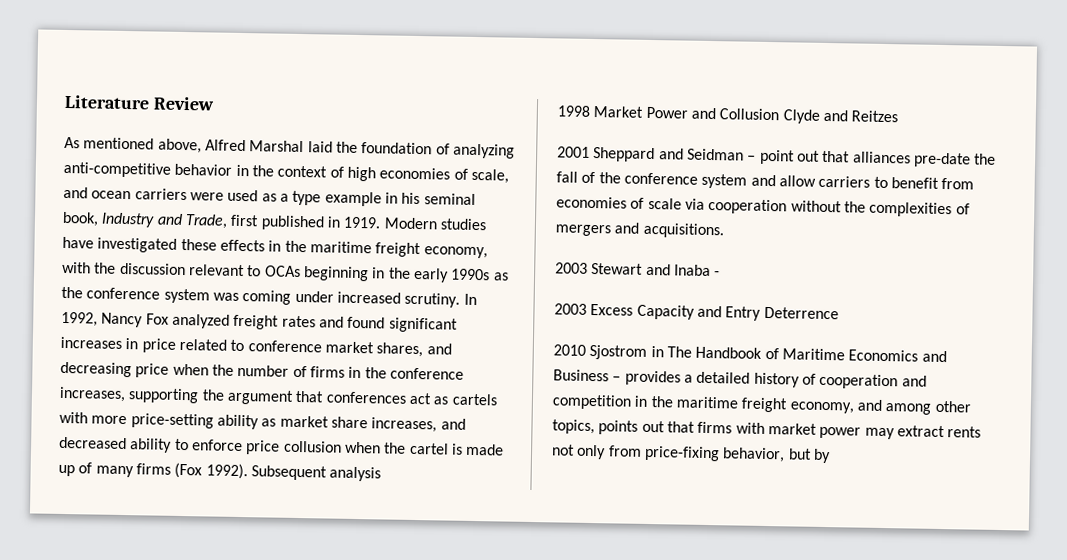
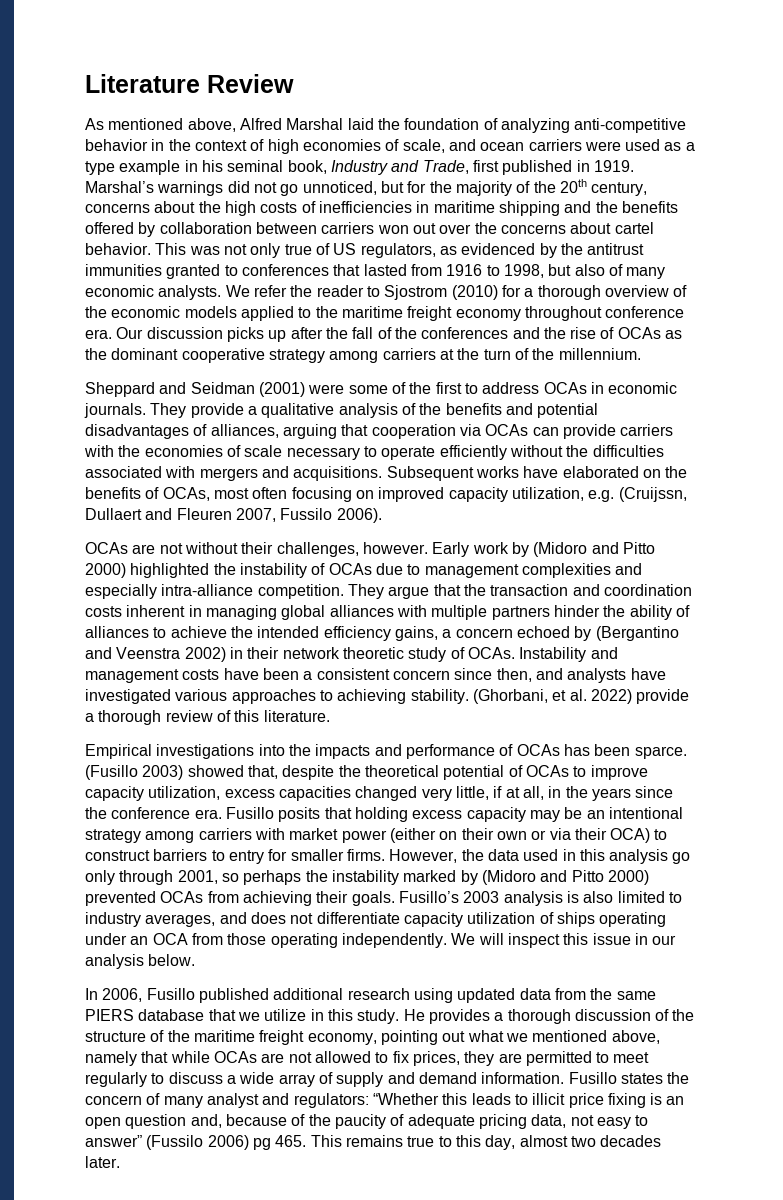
- Modern studies have investigated these effects in the maritime freight economy, with the discussion relevant to OCAs beginning in the early 1990s as the conference system was coming under increased scrutiny. In 1992, Nancy Fox analyzed freight rates and found significant increases in price related to conference market shares, and decreasing price when the number of firms in the conference increases, supporting the argument that conferences act as cartels with more price-setting ability as market share increases, and decreased ability to enforce price collusion when the cartel is made up of many firms (Fox 1992). Subsequent analysis
- 1998 Market Power and Collusion Clyde and Reitzes
- 2001 Sheppard and Seidman – point out that alliances pre-date the fall of the conference system and allow carriers to benefit from economies of scale via cooperation without the complexities of mergers and acquisitions.
- 2003 Stewart and Inaba -
- 2003 Excess Capacity and Entry Deterrence
- 2010 Sjostrom in The Handbook of Maritime Economics and Business – provides a detailed history of cooperation and competition in the maritime freight economy, and among other topics, points out that firms with market power may extract rents not only from price-fixing behavior, but by
+ Marshal’s warnings did not go unnoticed, but for the majority of the 20th century, concerns about the high costs of inefficiencies in maritime shipping and the benefits offered by collaboration between carriers won out over the concerns about cartel behavior. This was not only true of US regulators, as evidenced by the antitrust immunities granted to conferences that lasted from 1916 to 1998, but also of many economic analysts. We refer the reader to Sjostrom (2010) for a thorough overview of the economic models applied to the maritime freight economy throughout conference era. Our discussion picks up after the fall of the conferences and the rise of OCAs as the dominant cooperative strategy among carriers at the turn of the millennium.
+ Sheppard and Seidman (2001) were some of the first to address OCAs in economic journals. They provide a qualitative analysis of the benefits and potential disadvantages of alliances, arguing that cooperation via OCAs can provide carriers with the economies of scale necessary to operate efficiently without the difficulties associated with mergers and acquisitions. Subsequent works have elaborated on the benefits of OCAs, most often focusing on improved capacity utilization, e.g. (Cruijssn, Dullaert and Fleuren 2007, Fussilo 2006).
+ OCAs are not without their challenges, however. Early work by (Midoro and Pitto 2000) highlighted the instability of OCAs due to management complexities and especially intra-alliance competition. They argue that the transaction and coordination costs inherent in managing global alliances with multiple partners hinder the ability of alliances to achieve the intended efficiency gains, a concern echoed by (Bergantino and Veenstra 2002) in their network theoretic study of OCAs. Instability and management costs have been a consistent concern since then, and analysts have investigated various approaches to achieving stability. (Ghorbani, et al. 2022) provide a thorough review of this literature.
+ Empirical investigations into the impacts and performance of OCAs has been sparce. (Fusillo 2003) showed that, despite the theoretical potential of OCAs to improve capacity utilization, excess capacities changed very little, if at all, in the years since the conference era. Fusillo posits that holding excess capacity may be an intentional strategy among carriers with market power (either on their own or via their OCA) to construct barriers to entry for smaller firms. However, the data used in this analysis go only through 2001, so perhaps the instability marked by (Midoro and Pitto 2000) prevented OCAs from achieving their goals. Fusillo’s 2003 analysis is also limited to industry averages, and does not differentiate capacity utilization of ships operating under an OCA from those operating independently. We will inspect this issue in our analysis below.
+ In 2006, Fusillo published additional research using updated data from the same PIERS database that we utilize in this study. He provides a thorough discussion of the structure of the maritime freight economy, pointing out what we mentioned above, namely that while OCAs are not allowed to fix prices, they are permitted to meet regularly to discuss a wide array of supply and demand information. Fusillo states the concern of many analyst and regulators: “Whether this leads to illicit price fixing is an open question and, because of the paucity of adequate pricing data, not easy to answer” (Fussilo 2006) pg 465. This remains true to this day, almost two decades later.

